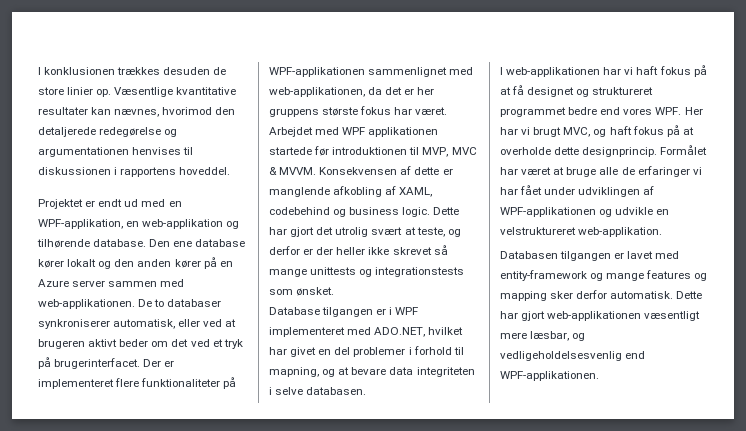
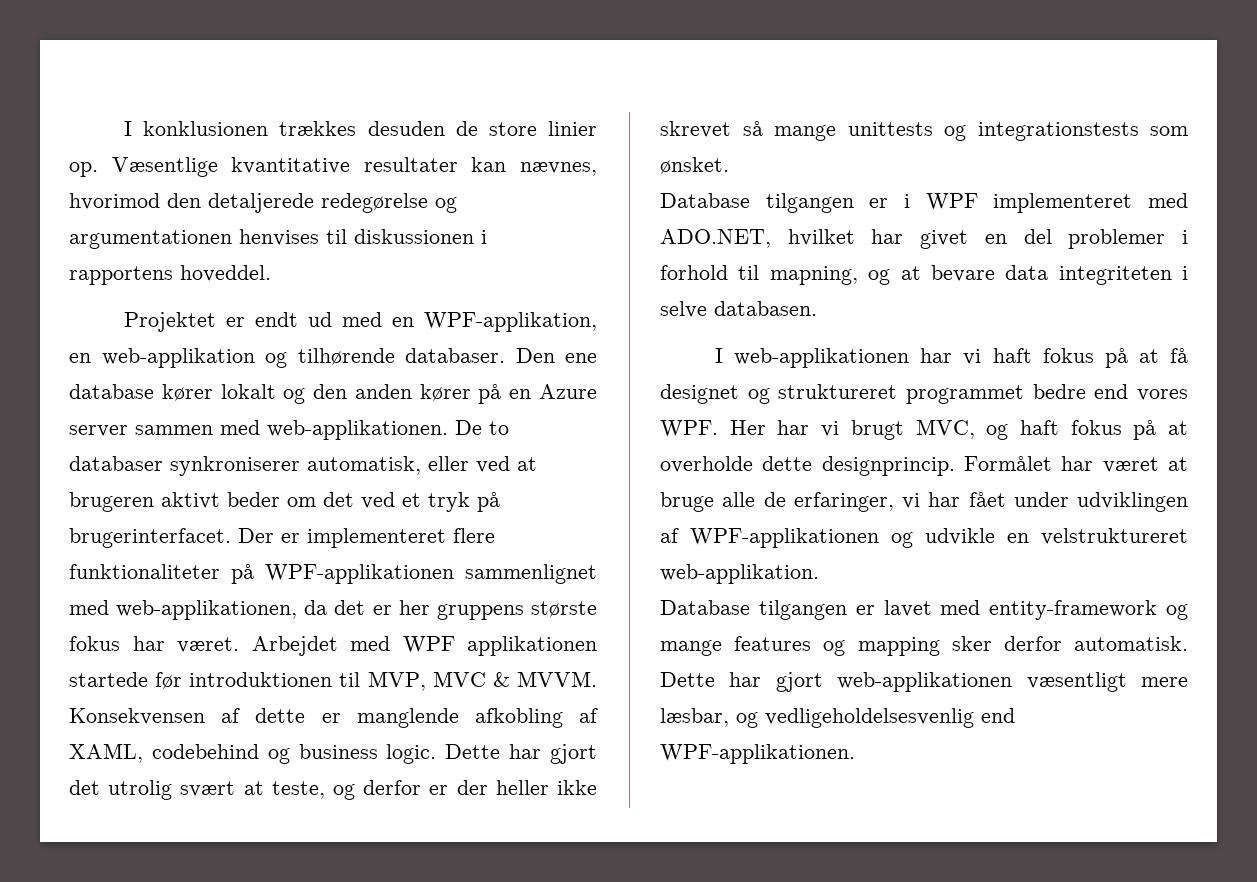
- Projektet er endt ud med en WPF-applikation, en web-applikation og tilhørende database.
+ Projektet er endt ud med en WPF-applikation, en web-applikation og tilhørende databaser.
- Formålet har været at bruge alle de erfaringer vi har fået under udviklingen af WPF-applikationen og udvikle en velstruktureret web-applikation.
+ Formålet har været at bruge alle de erfaringer, vi har fået under udviklingen af WPF-applikationen og udvikle en velstruktureret web-applikation.
- Databasen tilgangen er lavet med entity-framework og mange features og mapping sker derfor automatisk.
+ Database tilgangen er lavet med entity-framework og mange features og mapping sker derfor automatisk.

